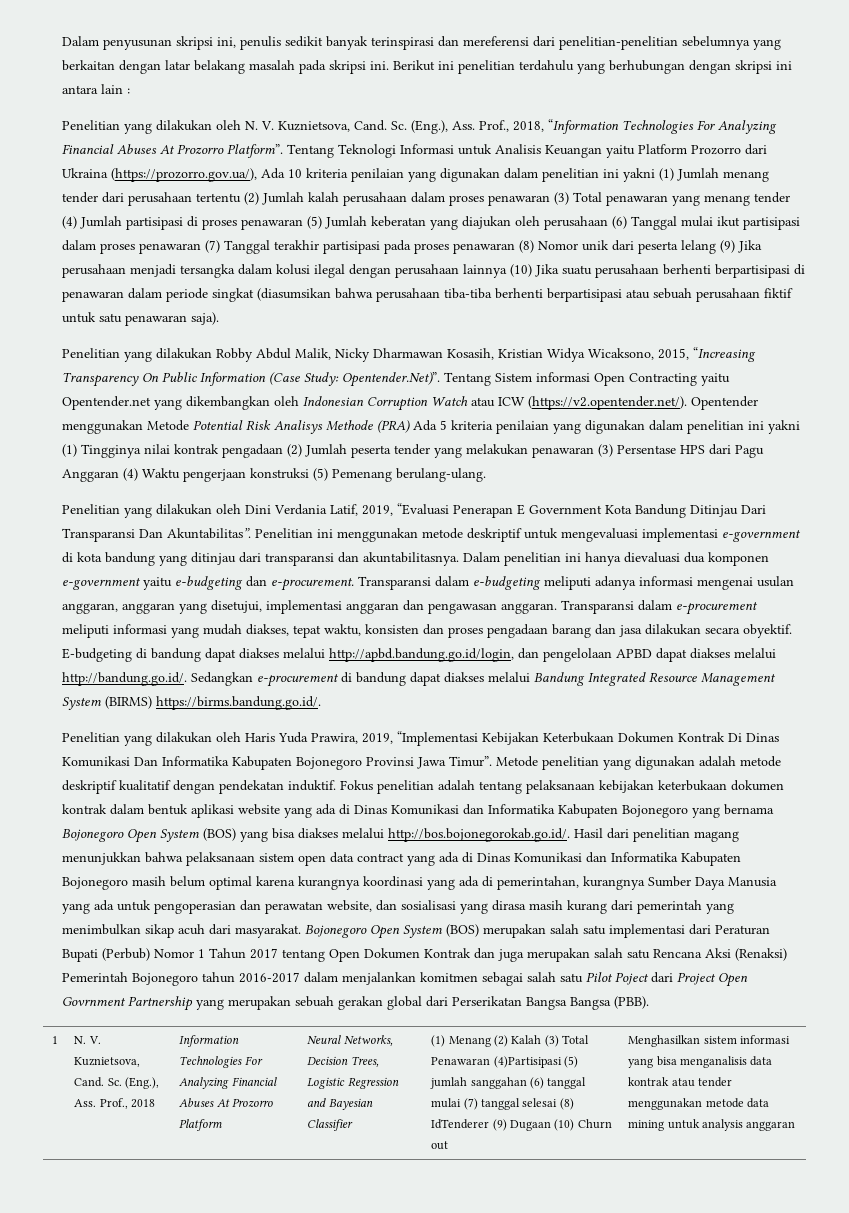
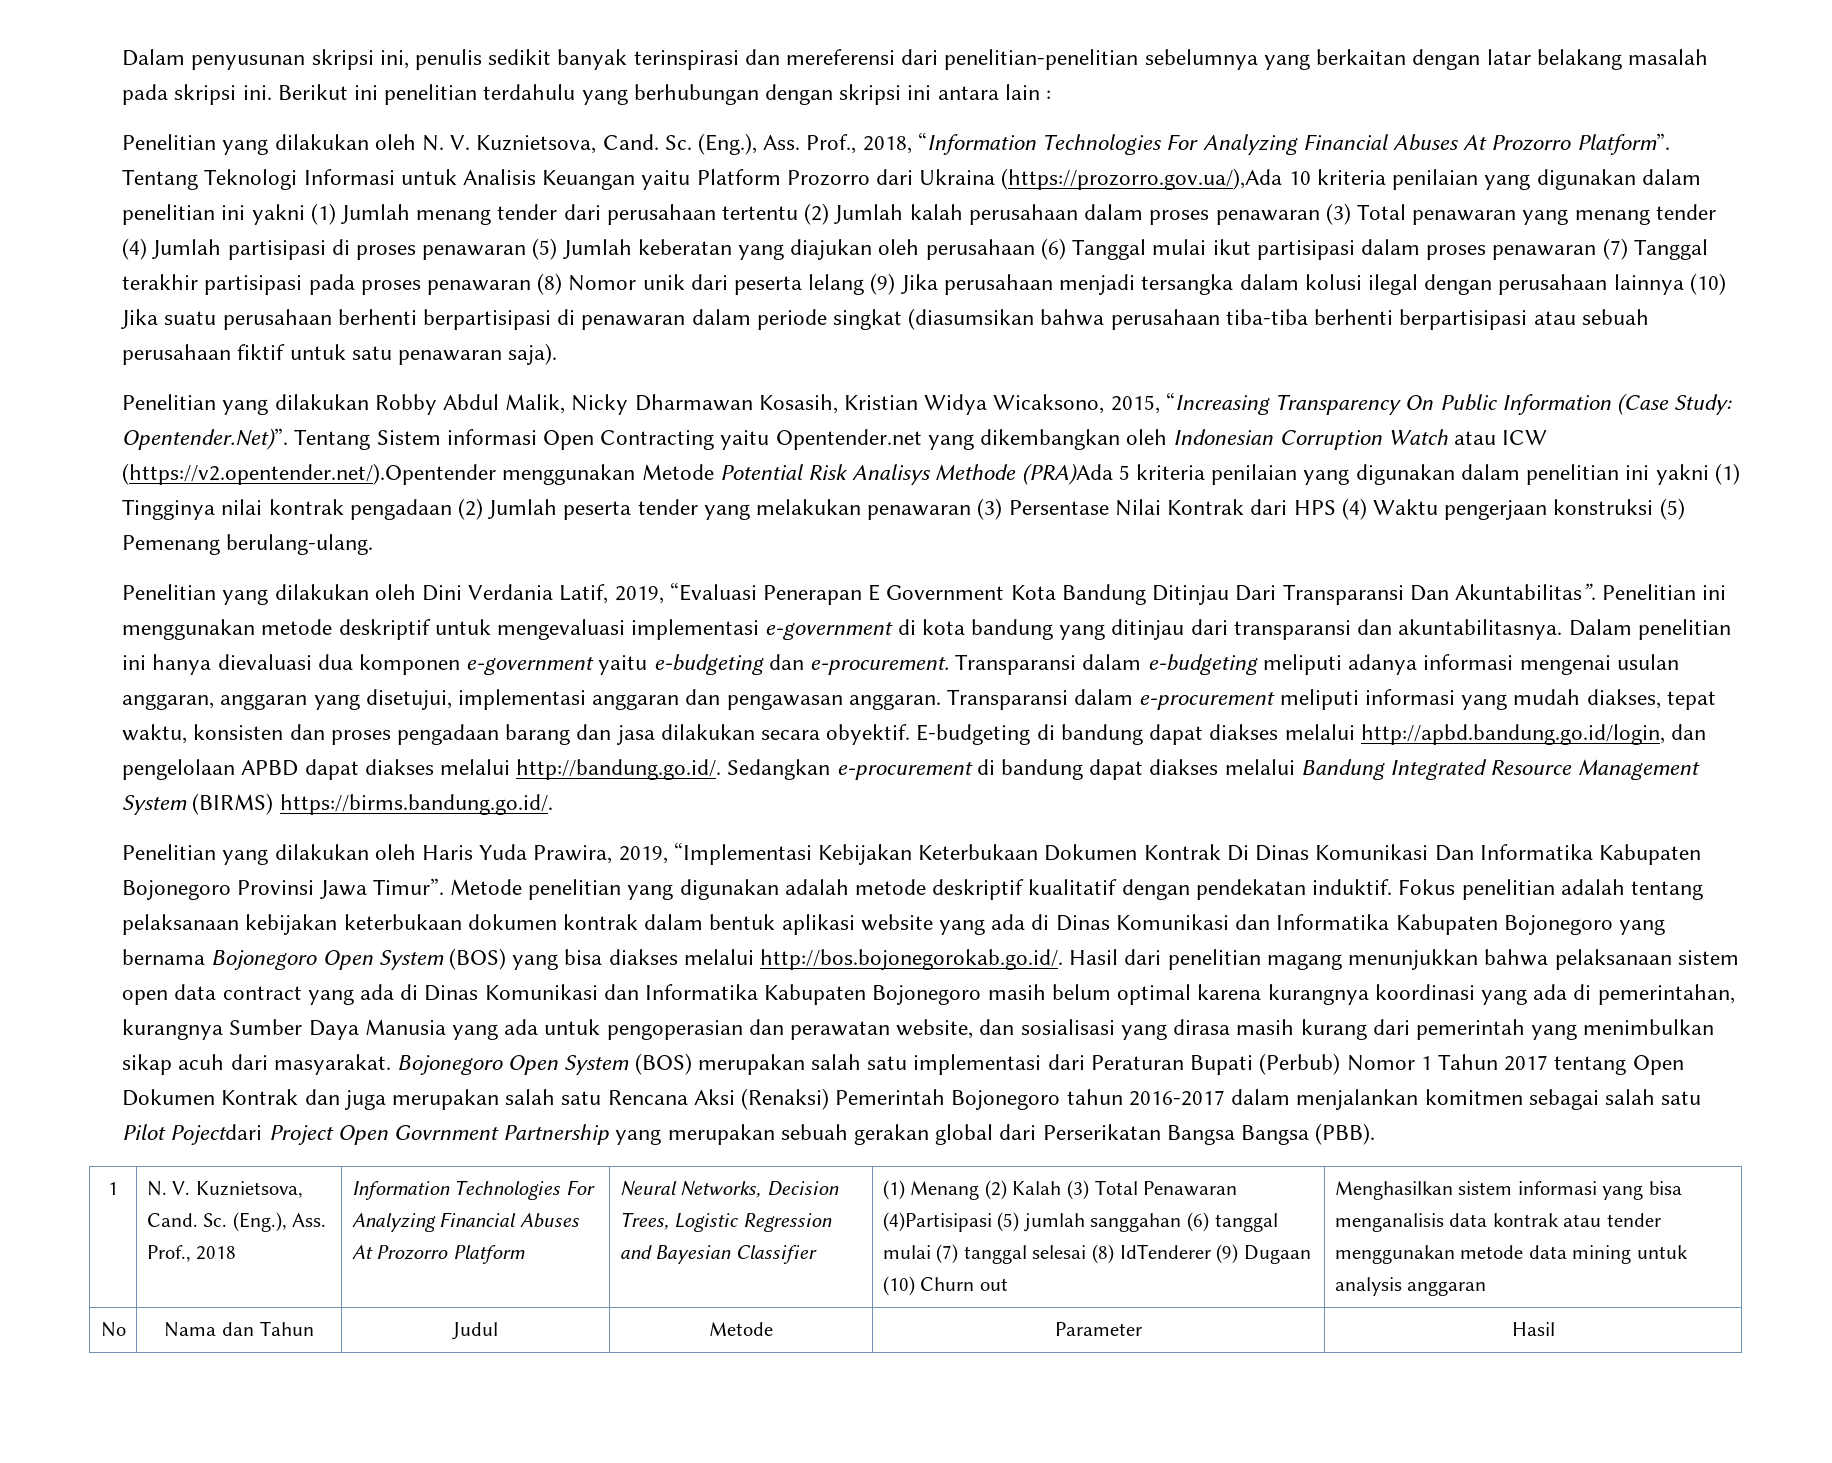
- Tentang Teknologi Informasi untuk Analisis Keuangan yaitu Platform Prozorro dari Ukraina (https://prozorro.gov.ua/), Ada 10 kriteria penilaian yang digunakan dalam penelitian ini yakni (1) Jumlah menang tender dari perusahaan tertentu (2) Jumlah kalah perusahaan dalam proses penawaran (3) Total penawaran yang menang tender (4) Jumlah partisipasi di proses penawaran (5) Jumlah keberatan yang diajukan oleh perusahaan (6) Tanggal mulai ikut partisipasi dalam proses penawaran (7) Tanggal terakhir partisipasi pada proses penawaran (8) Nomor unik dari peserta lelang (9) Jika perusahaan menjadi tersangka dalam kolusi ilegal dengan perusahaan lainnya (10) Jika suatu perusahaan berhenti berpartisipasi di penawaran dalam periode singkat (diasumsikan bahwa perusahaan tiba-tiba berhenti berpartisipasi atau sebuah perusahaan fiktif untuk satu penawaran saja).
+ Tentang Teknologi Informasi untuk Analisis Keuangan yaitu Platform Prozorro dari Ukraina (https://prozorro.gov.ua/),Ada 10 kriteria penilaian yang digunakan dalam penelitian ini yakni (1) Jumlah menang tender dari perusahaan tertentu (2) Jumlah kalah perusahaan dalam proses penawaran (3) Total penawaran yang menang tender (4) Jumlah partisipasi di proses penawaran (5) Jumlah keberatan yang diajukan oleh perusahaan (6) Tanggal mulai ikut partisipasi dalam proses penawaran (7) Tanggal terakhir partisipasi pada proses penawaran (8) Nomor unik dari peserta lelang (9) Jika perusahaan menjadi tersangka dalam kolusi ilegal dengan perusahaan lainnya (10) Jika suatu perusahaan berhenti berpartisipasi di penawaran dalam periode singkat (diasumsikan bahwa perusahaan tiba-tiba berhenti berpartisipasi atau sebuah perusahaan fiktif untuk satu penawaran saja).
- Opentender.Net)”. Tentang Sistem informasi Open Contracting yaitu Opentender.net yang dikembangkan oleh Indonesian Corruption Watch atau ICW (https://v2.opentender.net/). Opentender menggunakan Metode Potential Risk Analisys Methode (PRA) Ada 5 kriteria penilaian yang digunakan dalam penelitian ini yakni (1) Tingginya nilai kontrak pengadaan (2) Jumlah peserta tender yang melakukan penawaran (3) Persentase HPS dari Pagu Anggaran (4) Waktu pengerjaan konstruksi (5) Pemenang berulang-ulang.
+ Opentender.Net)”. Tentang Sistem informasi Open Contracting yaitu Opentender.net yang dikembangkan oleh Indonesian Corruption Watch atau ICW (https://v2.opentender.net/).Opentender menggunakan Metode Potential Risk Analisys Methode (PRA)Ada 5 kriteria penilaian yang digunakan dalam penelitian ini yakni (1) Tingginya nilai kontrak pengadaan (2) Jumlah peserta tender yang melakukan penawaran (3) Persentase Nilai Kontrak dari HPS (4) Waktu pengerjaan konstruksi (5) Pemenang berulang-ulang.
- Bojonegoro Open System (BOS) merupakan salah satu implementasi dari Peraturan Bupati (Perbub) Nomor 1 Tahun 2017 tentang Open Dokumen Kontrak dan juga merupakan salah satu Rencana Aksi (Renaksi) Pemerintah Bojonegoro tahun 2016-2017 dalam menjalankan komitmen sebagai salah satu Pilot Poject dari Project Open Govrnment Partnership yang merupakan sebuah gerakan global dari Perserikatan Bangsa Bangsa (PBB).
+ Bojonegoro Open System (BOS) merupakan salah satu implementasi dari Peraturan Bupati (Perbub) Nomor 1 Tahun 2017 tentang Open Dokumen Kontrak dan juga merupakan salah satu Rencana Aksi (Renaksi) Pemerintah Bojonegoro tahun 2016-2017 dalam menjalankan komitmen sebagai salah satu Pilot Pojectdari Project Open Govrnment Partnership yang merupakan sebuah gerakan global dari Perserikatan Bangsa Bangsa (PBB).
+ No | Nama dan Tahun | Judul | Metode | Parameter | Hasil

